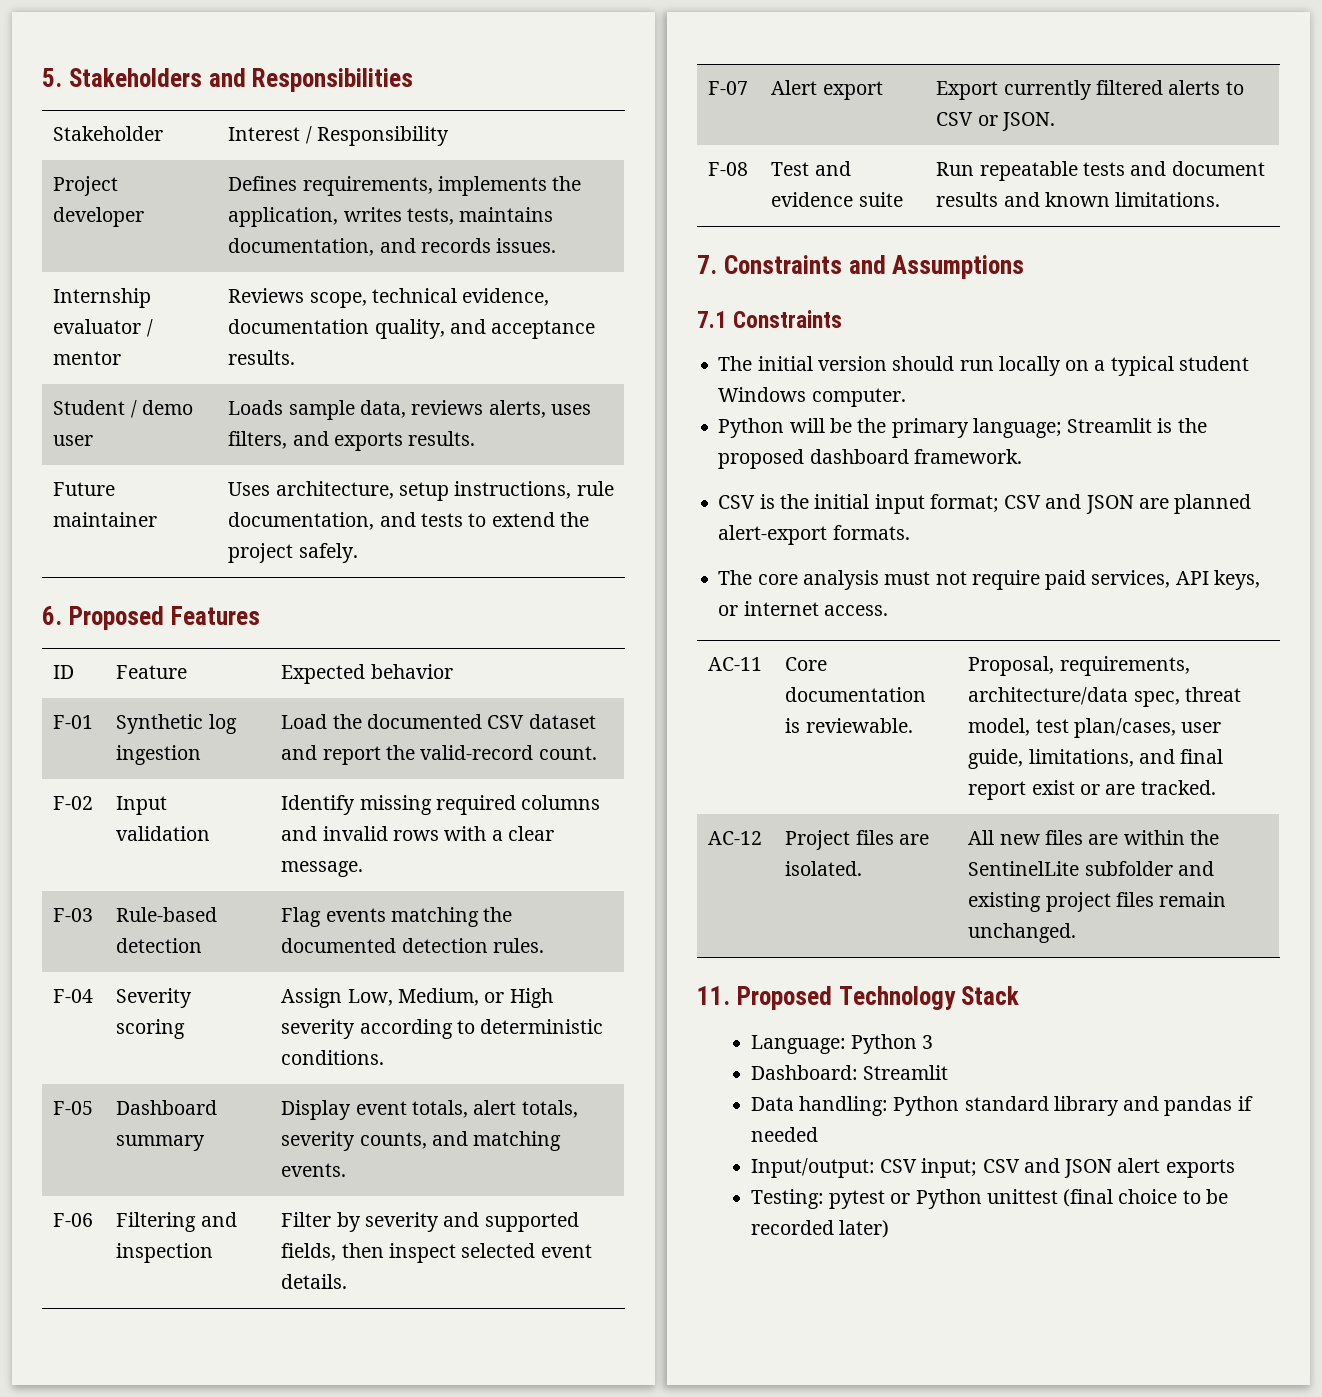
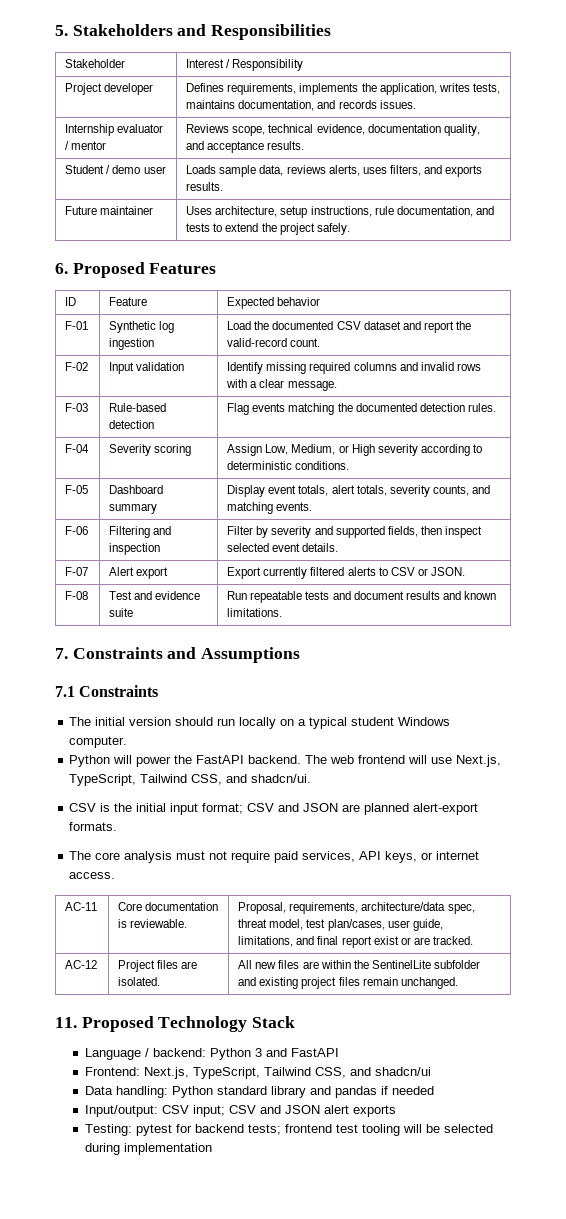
- Python will be the primary language; Streamlit is the proposed dashboard framework.
+ Python will power the FastAPI backend. The web frontend will use Next.js, TypeScript, Tailwind CSS, and shadcn/ui.
- Language: Python 3
- Dashboard: Streamlit
+ Language / backend: Python 3 and FastAPI
+ Frontend: Next.js, TypeScript, Tailwind CSS, and shadcn/ui
- Testing: pytest or Python unittest (final choice to be recorded later)
+ Testing: pytest for backend tests; frontend test tooling will be selected during implementation

